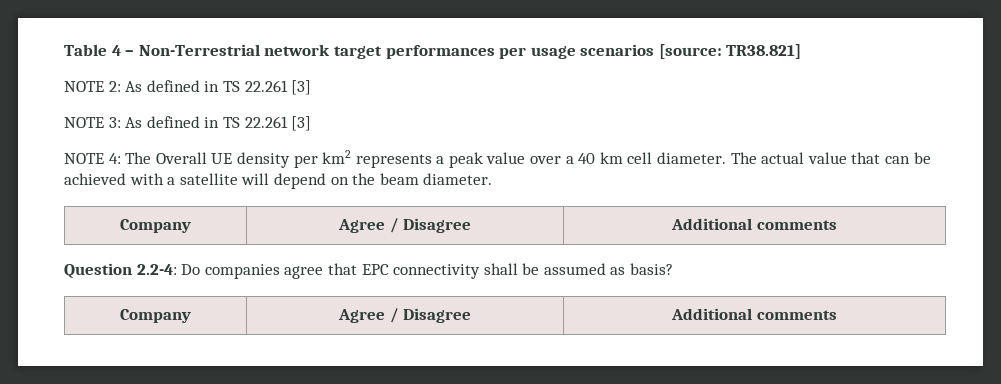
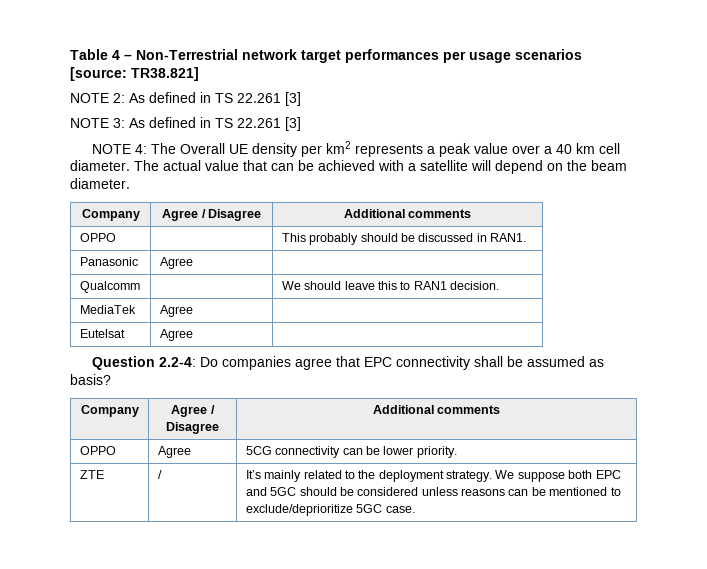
+ OPPO | | This probably should be discussed in RAN1.
+ Panasonic | Agree |
+ Qualcomm | | We should leave this to RAN1 decision.
+ MediaTek | Agree |
+ Eutelsat | Agree |
+ OPPO | Agree | 5CG connectivity can be lower priority.
+ ZTE | / | It’s mainly related to the deployment strategy. We suppose both EPC and 5GC should be considered unless reasons can be mentioned to exclude/deprioritize 5GC case.

